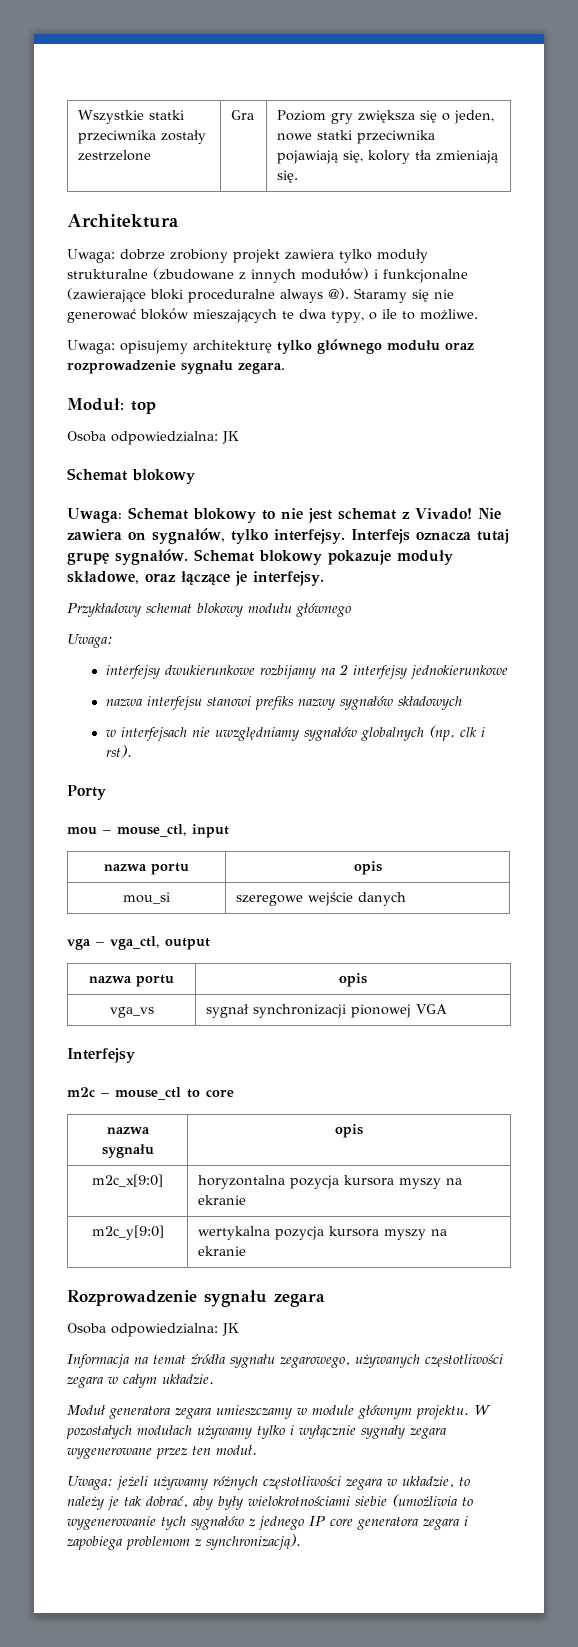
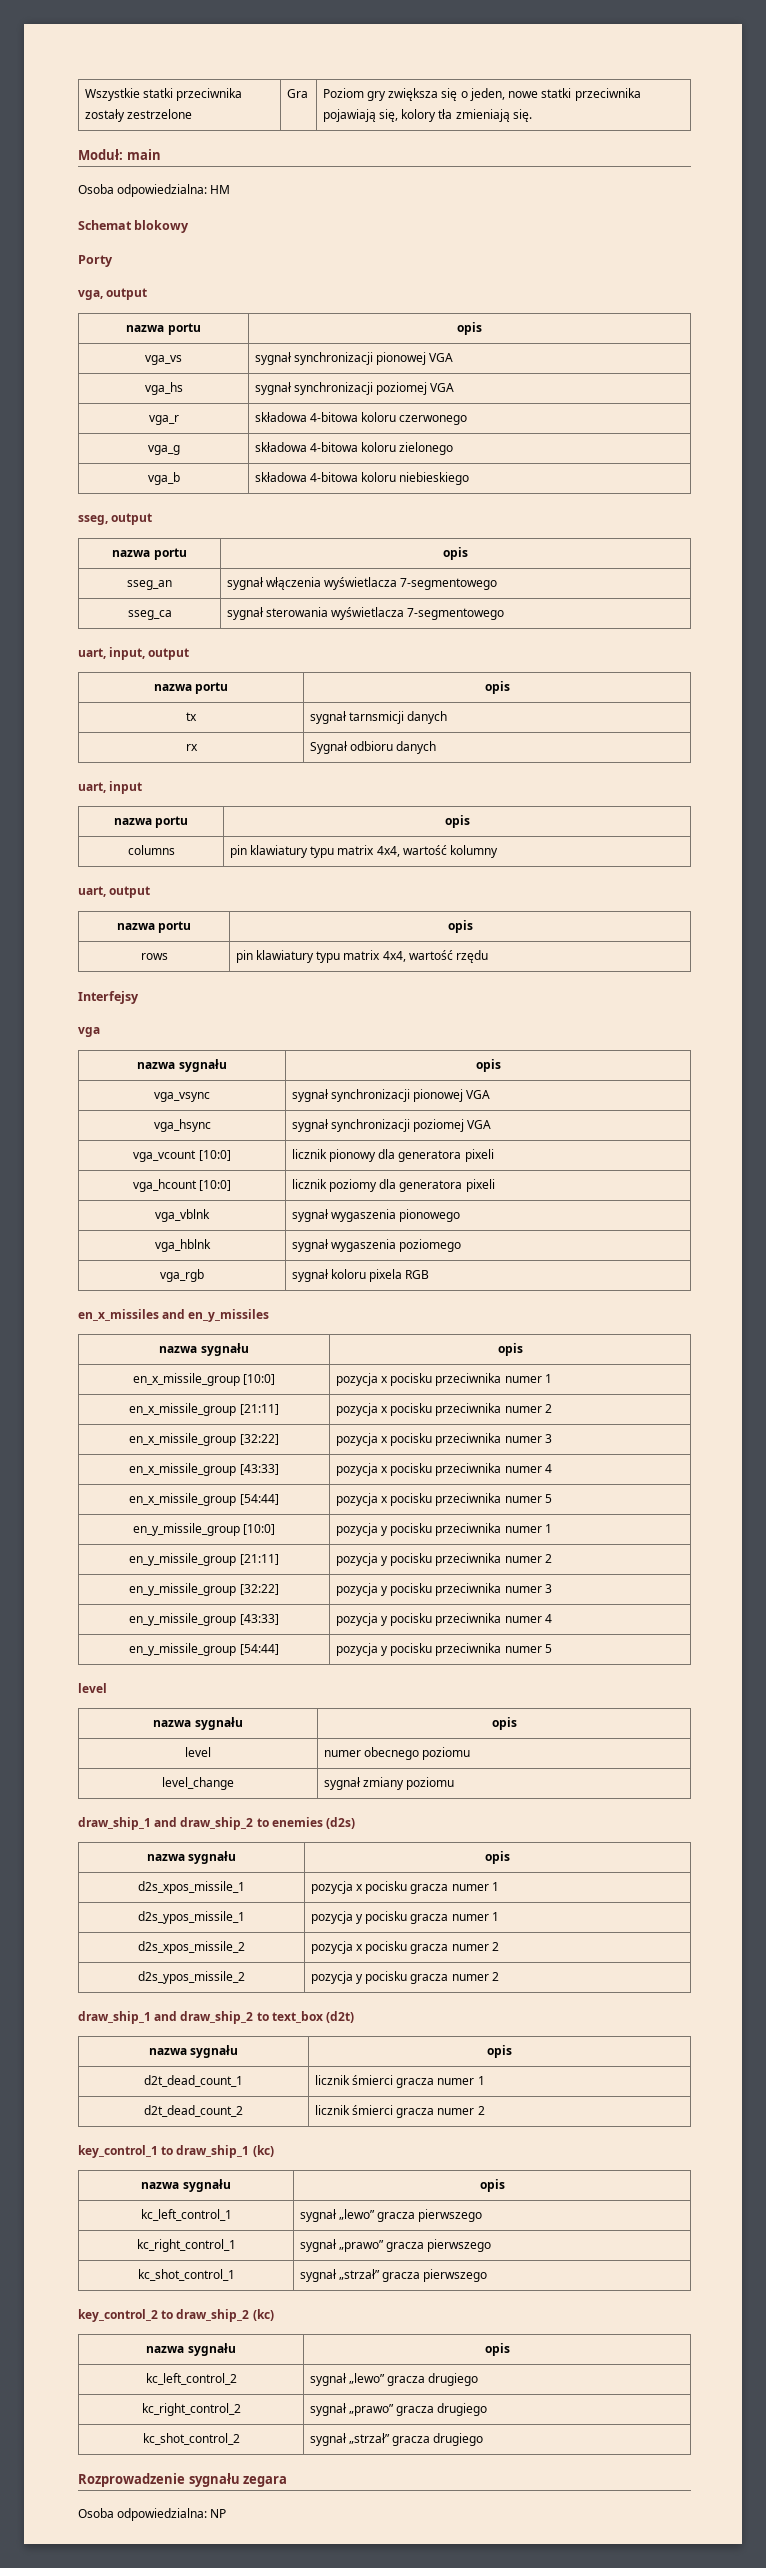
- Architektura
- Uwaga: dobrze zrobiony projekt zawiera tylko moduły strukturalne (zbudowane z innych modułów) i funkcjonalne (zawierające bloki proceduralne always @). Staramy się nie generować bloków mieszających te dwa typy, o ile to możliwe.
- Uwaga: opisujemy architekturę tylko głównego modułu oraz rozprowadzenie sygnału zegara.
- Moduł: top
- Osoba odpowiedzialna: JK
+ Moduł: main
+ Osoba odpowiedzialna: HM
- Uwaga: Schemat blokowy to nie jest schemat z Vivado! Nie zawiera on sygnałów, tylko interfejsy. Interfejs oznacza tutaj grupę sygnałów. Schemat blokowy pokazuje moduły składowe, oraz łączące je interfejsy.
- Przykładowy schemat blokowy modułu głównego
- Uwaga:
- interfejsy dwukierunkowe rozbijamy na 2 interfejsy jednokierunkowe
- nazwa interfejsu stanowi prefiks nazwy sygnałów składowych
- w interfejsach nie uwzględniamy sygnałów globalnych (np. clk i rst).
  Porty
- mou – mouse_ctl, input
- nazwa portu | opis
- mou_si | szeregowe wejście danych
- vga – vga_ctl, output
+ vga, output
+ vga_hs | sygnał synchronizacji poziomej VGA
+ vga_r | składowa 4-bitowa koloru czerwonego
+ vga_g | składowa 4-bitowa koloru zielonego
+ vga_b | składowa 4-bitowa koloru niebieskiego
+ sseg, output
+ nazwa portu | opis
+ sseg_an | sygnał włączenia wyświetlacza 7-segmentowego
+ sseg_ca | sygnał sterowania wyświetlacza 7-segmentowego
+ uart, input, output
+ nazwa portu | opis
+ tx | sygnał tarnsmicji danych
+ rx | Sygnał odbioru danych
+ uart, input
+ nazwa portu | opis
+ columns | pin klawiatury typu matrix 4x4, wartość kolumny
+ uart, output
+ nazwa portu | opis
+ rows | pin klawiatury typu matrix 4x4, wartość rzędu
  Interfejsy
- m2c – mouse_ctl to core
+ vga
  nazwa sygnału | opis
- m2c_x[9:0] | horyzontalna pozycja kursora myszy na ekranie
- m2c_y[9:0] | wertykalna pozycja kursora myszy na ekranie
+ vga_vsync | sygnał synchronizacji pionowej VGA
+ vga_hsync | sygnał synchronizacji poziomej VGA
+ vga_vcount [10:0] | licznik pionowy dla generatora pixeli
+ vga_hcount [10:0] | licznik poziomy dla generatora pixeli
+ vga_vblnk | sygnał wygaszenia pionowego
+ vga_hblnk | sygnał wygaszenia poziomego
+ vga_rgb | sygnał koloru pixela RGB
+ en_x_missiles and en_y_missiles
+ nazwa sygnału | opis
+ en_x_missile_group [10:0] | pozycja x pocisku przeciwnika numer 1
+ en_x_missile_group [21:11] | pozycja x pocisku przeciwnika numer 2
+ en_x_missile_group [32:22] | pozycja x pocisku przeciwnika numer 3
+ en_x_missile_group [43:33] | pozycja x pocisku przeciwnika numer 4
+ en_x_missile_group [54:44] | pozycja x pocisku przeciwnika numer 5
+ en_y_missile_group [10:0] | pozycja y pocisku przeciwnika numer 1
+ en_y_missile_group [21:11] | pozycja y pocisku przeciwnika numer 2
+ en_y_missile_group [32:22] | pozycja y pocisku przeciwnika numer 3
+ en_y_missile_group [43:33] | pozycja y pocisku przeciwnika numer 4
+ en_y_missile_group [54:44] | pozycja y pocisku przeciwnika numer 5
+ level
+ nazwa sygnału | opis
+ level | numer obecnego poziomu
+ level_change | sygnał zmiany poziomu
+ draw_ship_1 and draw_ship_2 to enemies (d2s)
+ nazwa sygnału | opis
+ d2s_xpos_missile_1 | pozycja x pocisku gracza numer 1
+ d2s_ypos_missile_1 | pozycja y pocisku gracza numer 1
+ d2s_xpos_missile_2 | pozycja x pocisku gracza numer 2
+ d2s_ypos_missile_2 | pozycja y pocisku gracza numer 2
+ draw_ship_1 and draw_ship_2 to text_box (d2t)
+ nazwa sygnału | opis
+ d2t_dead_count_1 | licznik śmierci gracza numer 1
+ d2t_dead_count_2 | licznik śmierci gracza numer 2
+ key_control_1 to draw_ship_1 (kc)
+ nazwa sygnału | opis
+ kc_left_control_1 | sygnał „lewo” gracza pierwszego
+ kc_right_control_1 | sygnał „prawo” gracza pierwszego
+ kc_shot_control_1 | sygnał „strzał” gracza pierwszego
+ key_control_2 to draw_ship_2 (kc)
+ nazwa sygnału | opis
+ kc_left_control_2 | sygnał „lewo” gracza drugiego
+ kc_right_control_2 | sygnał „prawo” gracza drugiego
+ kc_shot_control_2 | sygnał „strzał” gracza drugiego
  Rozprowadzenie sygnału zegara
- Osoba odpowiedzialna: JK
- Informacja na temat źródła sygnału zegarowego, używanych częstotliwości zegara w całym układzie.
- Moduł generatora zegara umieszczamy w module głównym projektu. W pozostałych modułach używamy tylko i wyłącznie sygnały zegara wygenerowane przez ten moduł.
- Uwaga: jeżeli używamy różnych częstotliwości zegara w układzie, to należy je tak dobrać, aby były wielokrotnościami siebie (umożliwia to wygenerowanie tych sygnałów z jednego IP core generatora zegara i zapobiega problemom z synchronizacją).
+ Osoba odpowiedzialna: NP

